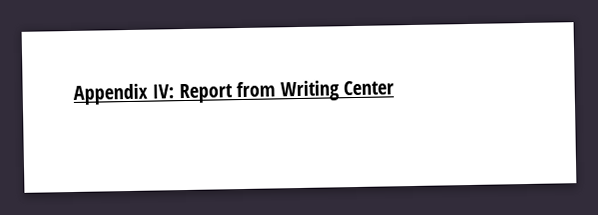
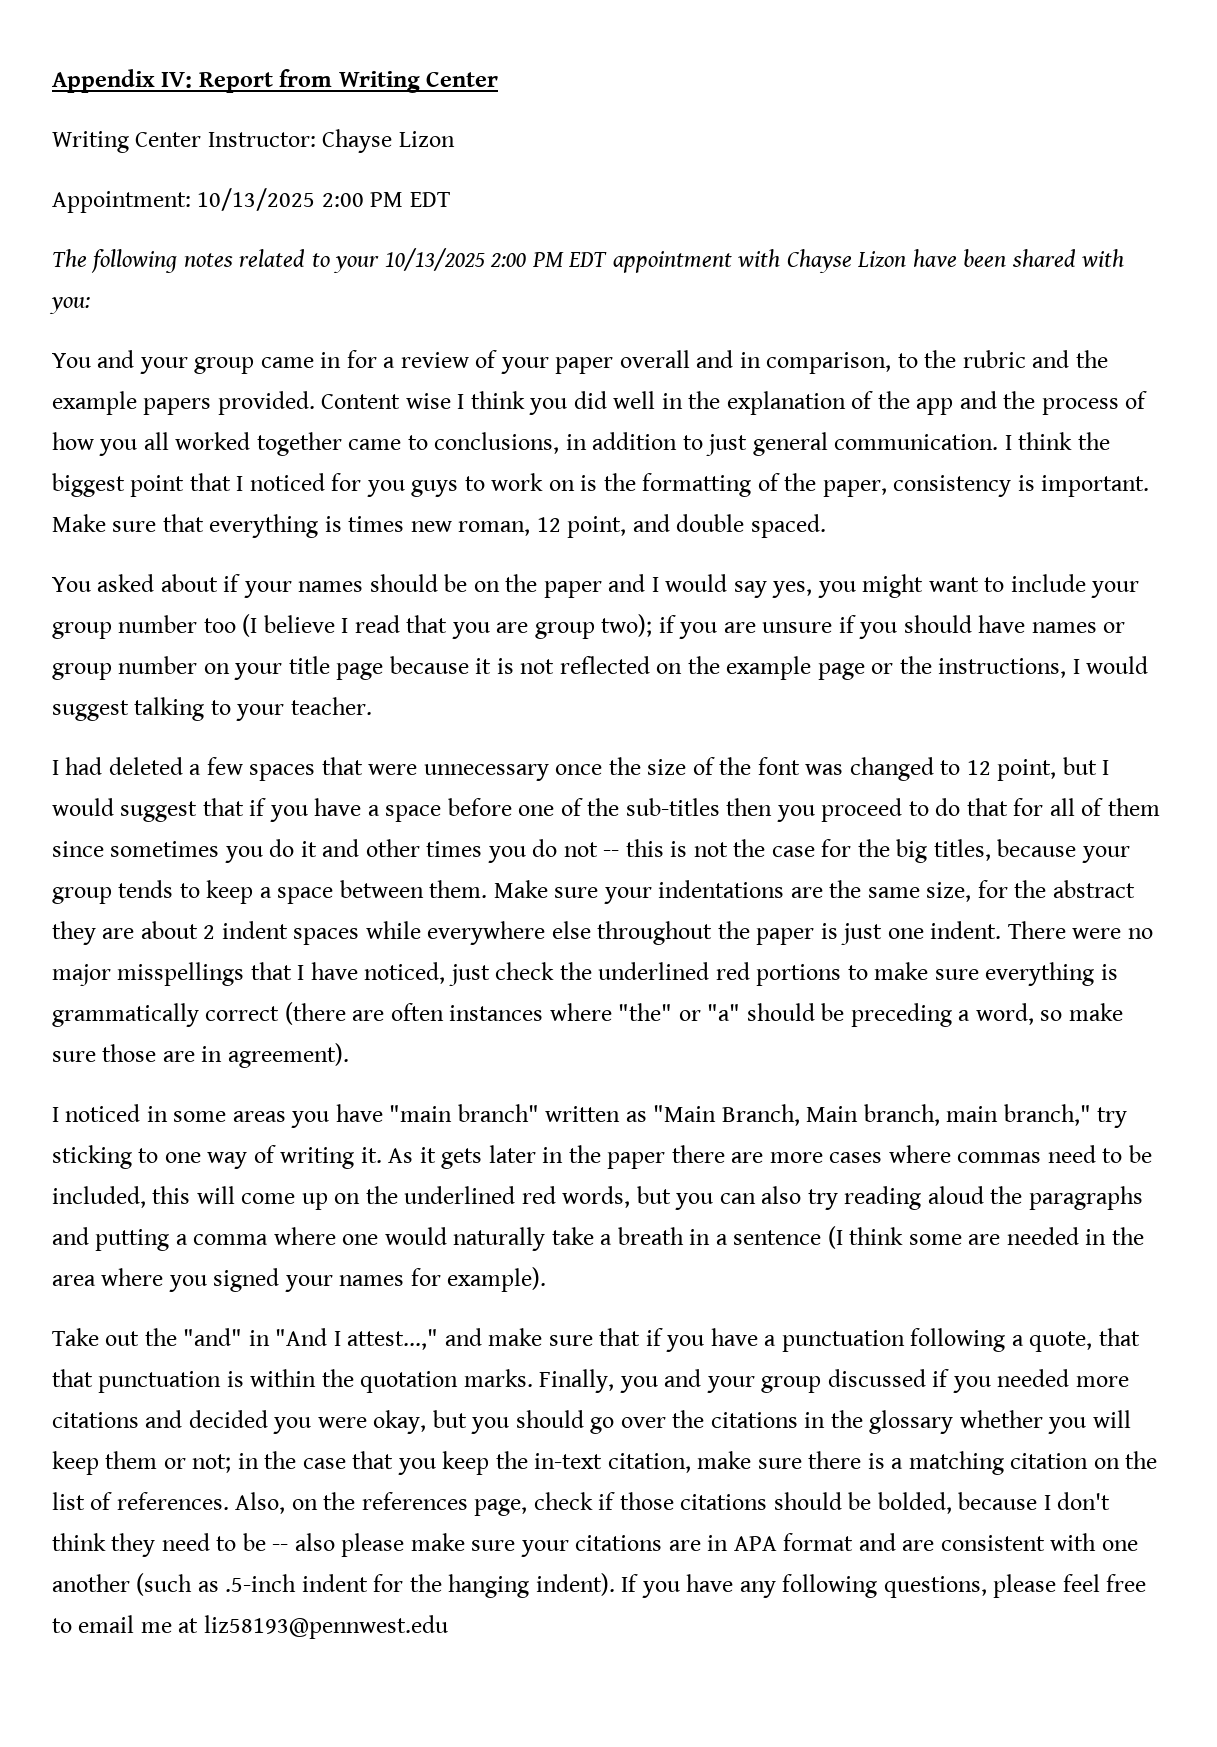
+ Writing Center Instructor: Chayse Lizon
+ Appointment: 10/13/2025 2:00 PM EDT
+ The following notes related to your 10/13/2025 2:00 PM EDT appointment with Chayse Lizon have been shared with you:
+ You and your group came in for a review of your paper overall and in comparison, to the rubric and the example papers provided. Content wise I think you did well in the explanation of the app and the process of how you all worked together came to conclusions, in addition to just general communication. I think the biggest point that I noticed for you guys to work on is the formatting of the paper, consistency is important. Make sure that everything is times new roman, 12 point, and double spaced.
+ You asked about if your names should be on the paper and I would say yes, you might want to include your group number too (I believe I read that you are group two); if you are unsure if you should have names or group number on your title page because it is not reflected on the example page or the instructions, I would suggest talking to your teacher.
+ I had deleted a few spaces that were unnecessary once the size of the font was changed to 12 point, but I would suggest that if you have a space before one of the sub-titles then you proceed to do that for all of them since sometimes you do it and other times you do not -- this is not the case for the big titles, because your group tends to keep a space between them. Make sure your indentations are the same size, for the abstract they are about 2 indent spaces while everywhere else throughout the paper is just one indent. There were no major misspellings that I have noticed, just check the underlined red portions to make sure everything is grammatically correct (there are often instances where "the" or "a" should be preceding a word, so make sure those are in agreement).
+ I noticed in some areas you have "main branch" written as "Main Branch, Main branch, main branch," try sticking to one way of writing it. As it gets later in the paper there are more cases where commas need to be included, this will come up on the underlined red words, but you can also try reading aloud the paragraphs and putting a comma where one would naturally take a breath in a sentence (I think some are needed in the area where you signed your names for example).
+ Take out the "and" in "And I attest...," and make sure that if you have a punctuation following a quote, that that punctuation is within the quotation marks. Finally, you and your group discussed if you needed more citations and decided you were okay, but you should go over the citations in the glossary whether you will keep them or not; in the case that you keep the in-text citation, make sure there is a matching citation on the list of references. Also, on the references page, check if those citations should be bolded, because I don't think they need to be -- also please make sure your citations are in APA format and are consistent with one another (such as .5-inch indent for the hanging indent). If you have any following questions, please feel free to email me at liz58193@pennwest.edu

